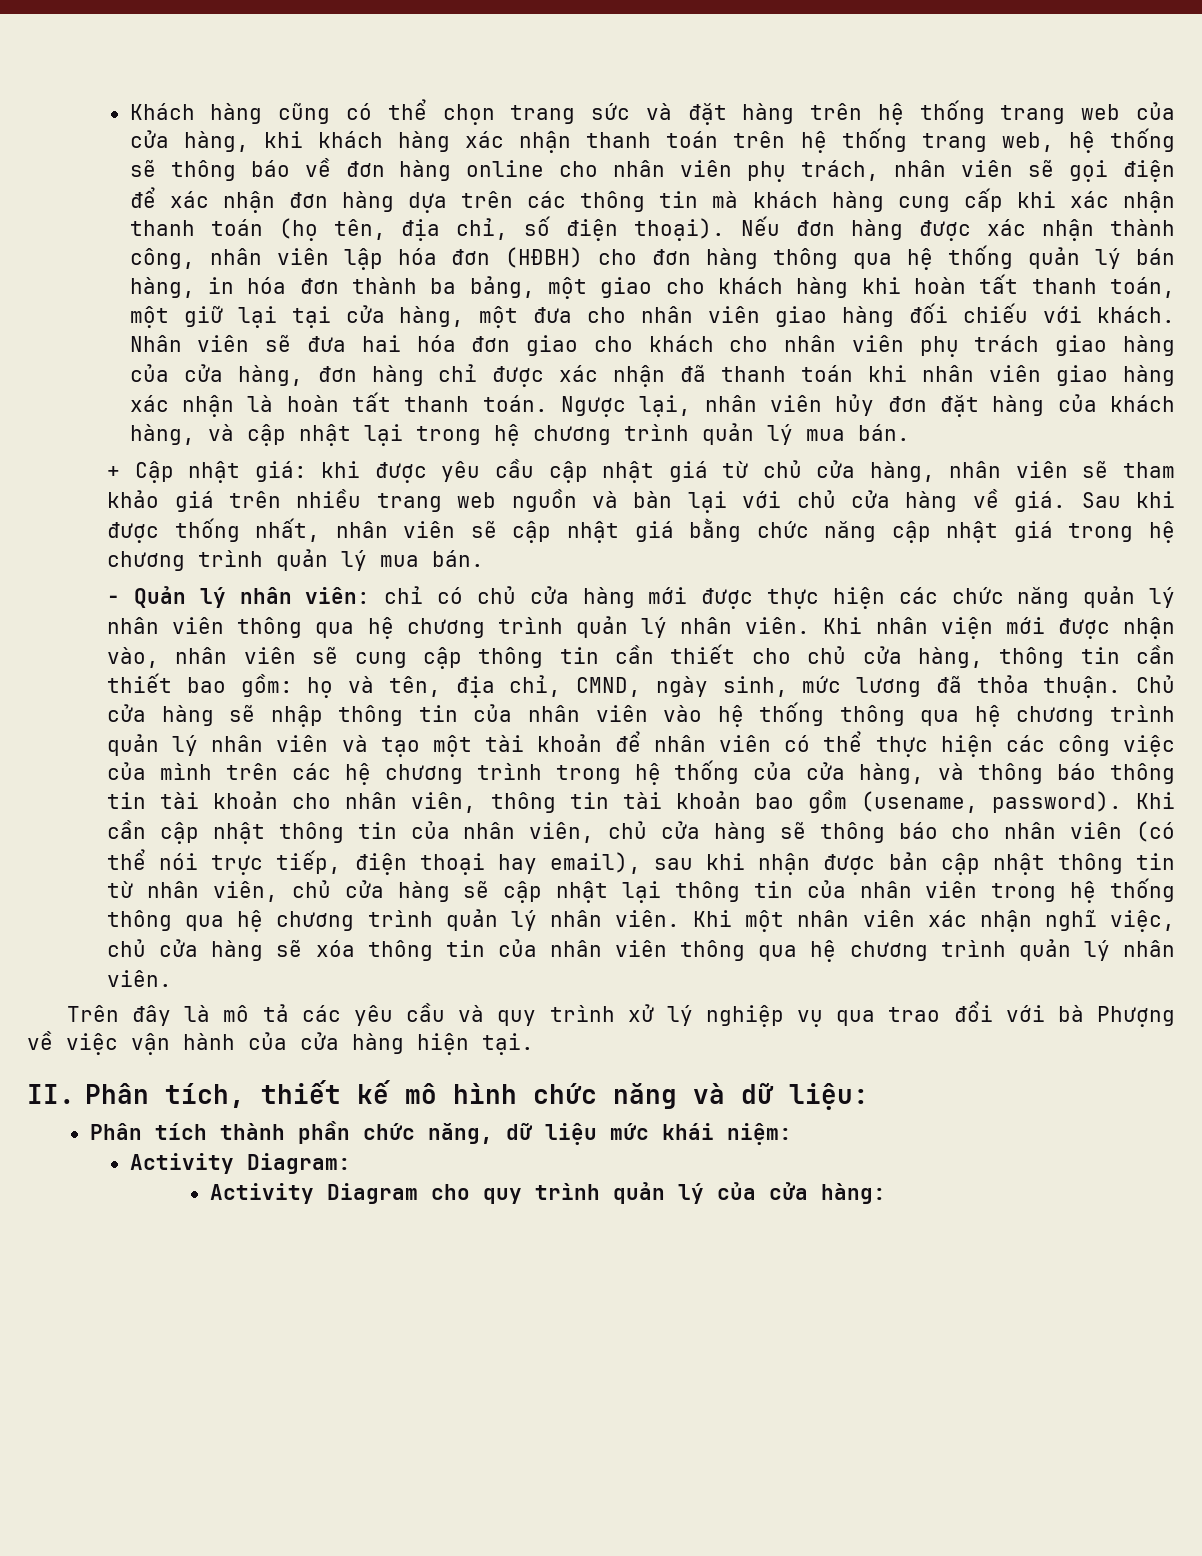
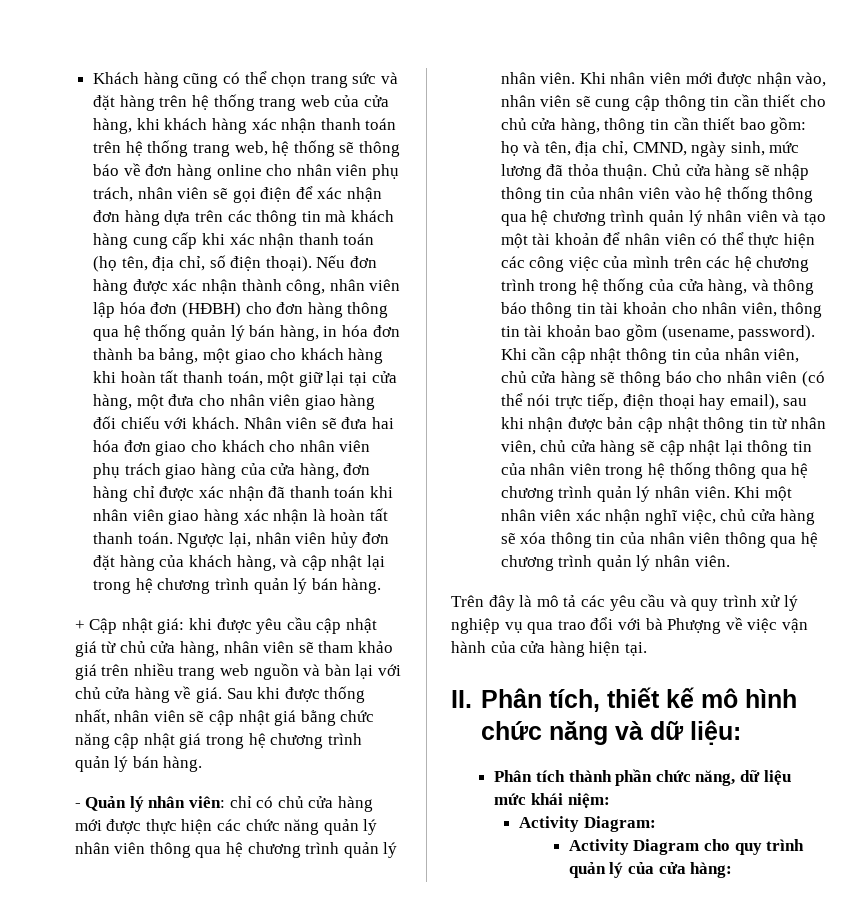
- Ngược lại, nhân viên hủy đơn đặt hàng của khách hàng, và cập nhật lại trong hệ chương trình quản lý mua bán.
+ Ngược lại, nhân viên hủy đơn đặt hàng của khách hàng, và cập nhật lại trong hệ chương trình quản lý bán hàng.
- Sau khi được thống nhất, nhân viên sẽ cập nhật giá bằng chức năng cập nhật giá trong hệ chương trình quản lý mua bán.
+ Sau khi được thống nhất, nhân viên sẽ cập nhật giá bằng chức năng cập nhật giá trong hệ chương trình quản lý bán hàng.
- Khi nhân viện mới được nhận vào, nhân viên sẽ cung cập thông tin cần thiết cho chủ cửa hàng, thông tin cần thiết bao gồm: họ và tên, địa chỉ, CMND, ngày sinh, mức lương đã thỏa thuận.
+ Khi nhân viên mới được nhận vào, nhân viên sẽ cung cập thông tin cần thiết cho chủ cửa hàng, thông tin cần thiết bao gồm: họ và tên, địa chỉ, CMND, ngày sinh, mức lương đã thỏa thuận.

